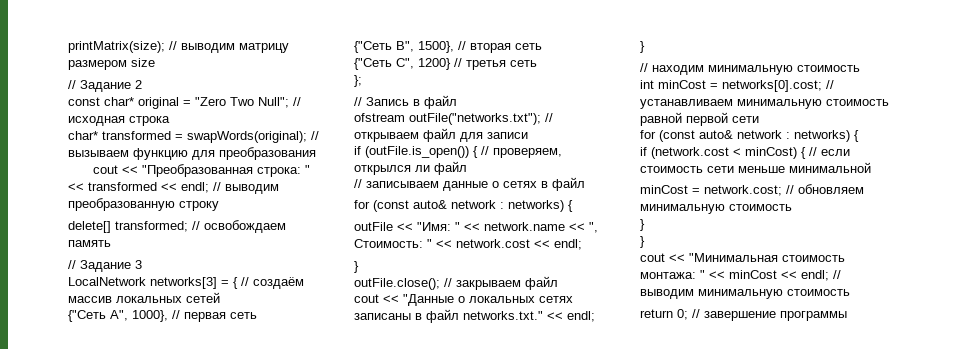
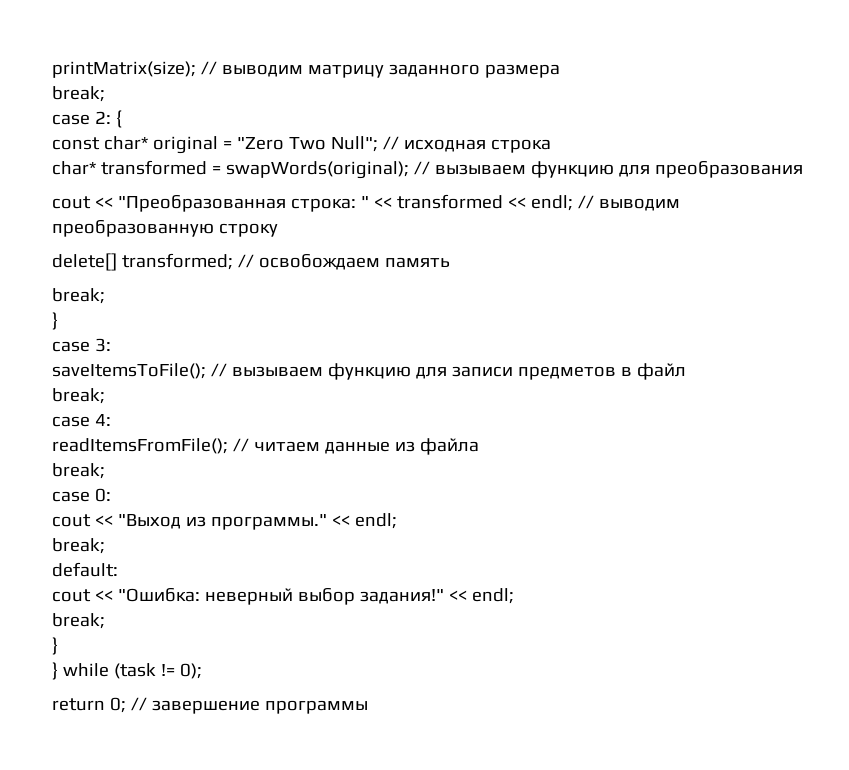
- printMatrix(size); // выводим матрицу размером size
- // Задание 2
+ printMatrix(size); // выводим матрицу заданного размера
+ break;
+ case 2: {
  delete[] transformed; // освобождаем память
- // Задание 3
- LocalNetwork networks[3] = { // создаём массив локальных сетей
- {"Сеть A", 1000}, // первая сеть
- {"Сеть B", 1500}, // вторая сеть
- {"Сеть C", 1200} // третья сеть
- };
- // Запись в файл
- ofstream outFile("networks.txt"); // открываем файл для записи
- if (outFile.is_open()) { // проверяем, открылся ли файл
- // записываем данные о сетях в файл
- for (const auto& network : networks) {
- outFile << "Имя: " << network.name << ", Стоимость: " << network.cost << endl;
+ break;
  }
- outFile.close(); // закрываем файл
- cout << "Данные о локальных сетях записаны в файл networks.txt." << endl;
+ case 3:
+ saveItemsToFile(); // вызываем функцию для записи предметов в файл
+ break;
+ case 4:
+ readItemsFromFile(); // читаем данные из файла
+ break;
+ case 0:
+ cout << "Выход из программы." << endl;
+ break;
+ default:
+ cout << "Ошибка: неверный выбор задания!" << endl;
+ break;
  }
- // находим минимальную стоимость
- int minCost = networks[0].cost; // устанавливаем минимальную стоимость равной первой сети
- for (const auto& network : networks) {
- if (network.cost < minCost) { // если стоимость сети меньше минимальной
- minCost = network.cost; // обновляем минимальную стоимость
- }
- }
- cout << "Минимальная стоимость монтажа: " << minCost << endl; // выводим минимальную стоимость
+ } while (task != 0);

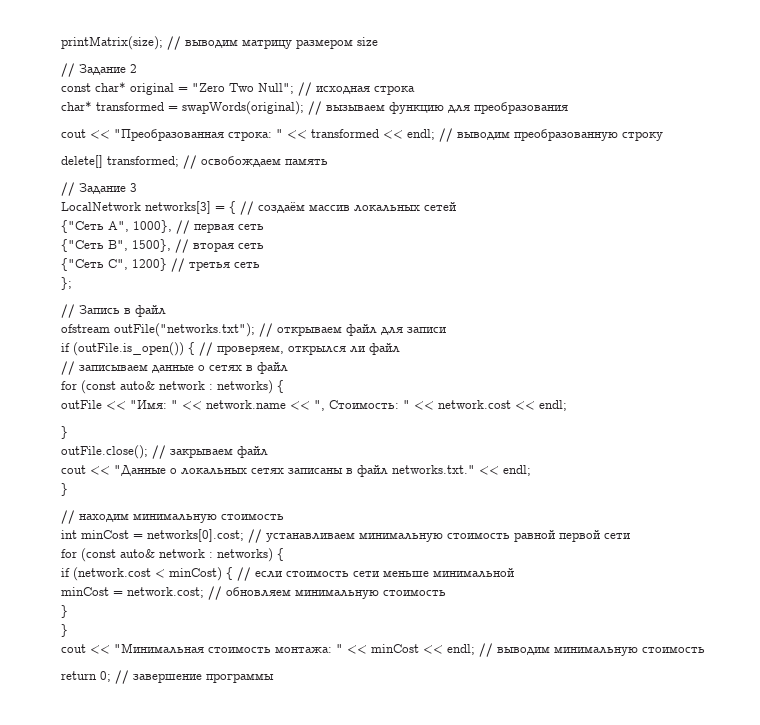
- printMatrix(size); // выводим матрицу заданного размера
- break;
- case 2: {
+ printMatrix(size); // выводим матрицу размером size
+ // Задание 2
  delete[] transformed; // освобождаем память
- break;
+ // Задание 3
+ LocalNetwork networks[3] = { // создаём массив локальных сетей
+ {"Сеть A", 1000}, // первая сеть
+ {"Сеть B", 1500}, // вторая сеть
+ {"Сеть C", 1200} // третья сеть
+ };
+ // Запись в файл
+ ofstream outFile("networks.txt"); // открываем файл для записи
+ if (outFile.is_open()) { // проверяем, открылся ли файл
+ // записываем данные о сетях в файл
+ for (const auto& network : networks) {
+ outFile << "Имя: " << network.name << ", Стоимость: " << network.cost << endl;
  }
- case 3:
- saveItemsToFile(); // вызываем функцию для записи предметов в файл
- break;
- case 4:
- readItemsFromFile(); // читаем данные из файла
- break;
- case 0:
- cout << "Выход из программы." << endl;
- break;
- default:
- cout << "Ошибка: неверный выбор задания!" << endl;
- break;
+ outFile.close(); // закрываем файл
+ cout << "Данные о локальных сетях записаны в файл networks.txt." << endl;
  }
- } while (task != 0);
+ // находим минимальную стоимость
+ int minCost = networks[0].cost; // устанавливаем минимальную стоимость равной первой сети
+ for (const auto& network : networks) {
+ if (network.cost < minCost) { // если стоимость сети меньше минимальной
+ minCost = network.cost; // обновляем минимальную стоимость
+ }
+ }
+ cout << "Минимальная стоимость монтажа: " << minCost << endl; // выводим минимальную стоимость

